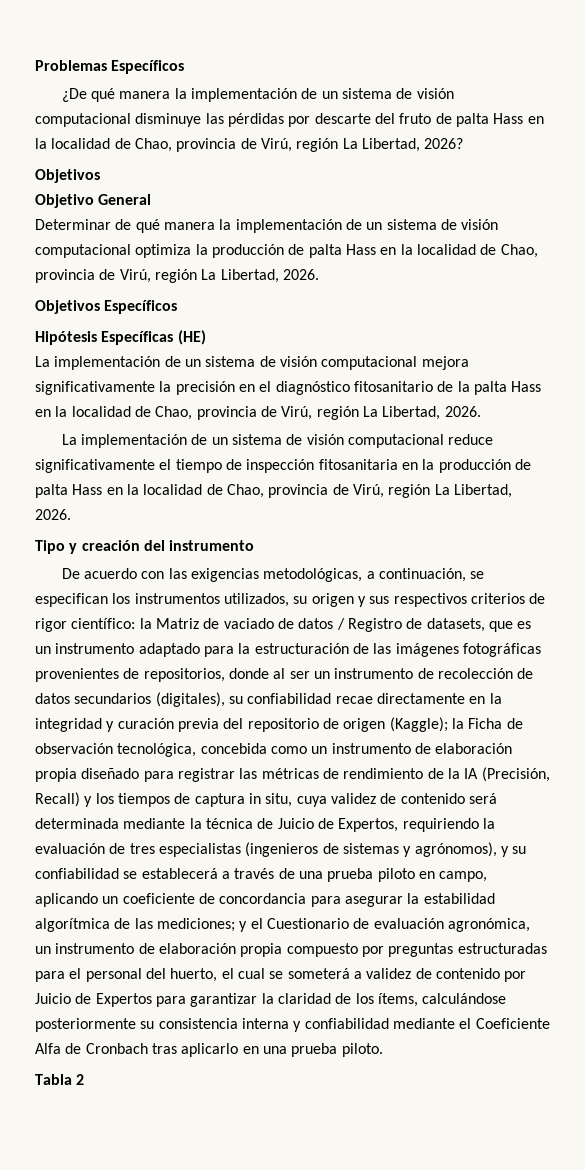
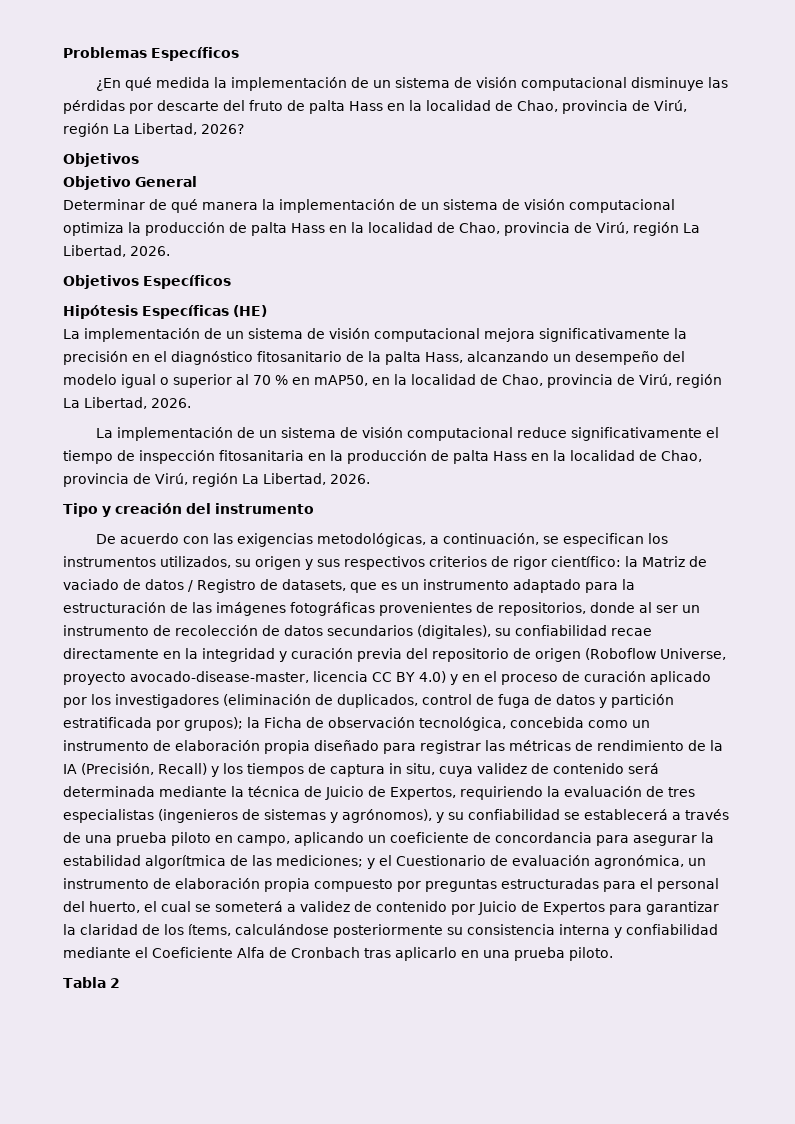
- ¿De qué manera la implementación de un sistema de visión computacional disminuye las pérdidas por descarte del fruto de palta Hass en la localidad de Chao, provincia de Virú, región La Libertad, 2026?
+ ¿En qué medida la implementación de un sistema de visión computacional disminuye las pérdidas por descarte del fruto de palta Hass en la localidad de Chao, provincia de Virú, región La Libertad, 2026?
- La implementación de un sistema de visión computacional mejora significativamente la precisión en el diagnóstico fitosanitario de la palta Hass en la localidad de Chao, provincia de Virú, región La Libertad, 2026.
+ La implementación de un sistema de visión computacional mejora significativamente la precisión en el diagnóstico fitosanitario de la palta Hass, alcanzando un desempeño del modelo igual o superior al 70 % en mAP50, en la localidad de Chao, provincia de Virú, región La Libertad, 2026.
- la Matriz de vaciado de datos / Registro de datasets, que es un instrumento adaptado para la estructuración de las imágenes fotográficas provenientes de repositorios, donde al ser un instrumento de recolección de datos secundarios (digitales), su confiabilidad recae directamente en la integridad y curación previa del repositorio de origen (Kaggle);
+ la Matriz de vaciado de datos / Registro de datasets, que es un instrumento adaptado para la estructuración de las imágenes fotográficas provenientes de repositorios, donde al ser un instrumento de recolección de datos secundarios (digitales), su confiabilidad recae directamente en la integridad y curación previa del repositorio de origen (Roboflow Universe, proyecto avocado-disease-master, licencia CC BY 4.0) y en el proceso de curación aplicado por los investigadores (eliminación de duplicados, control de fuga de datos y partición estratificada por grupos);

